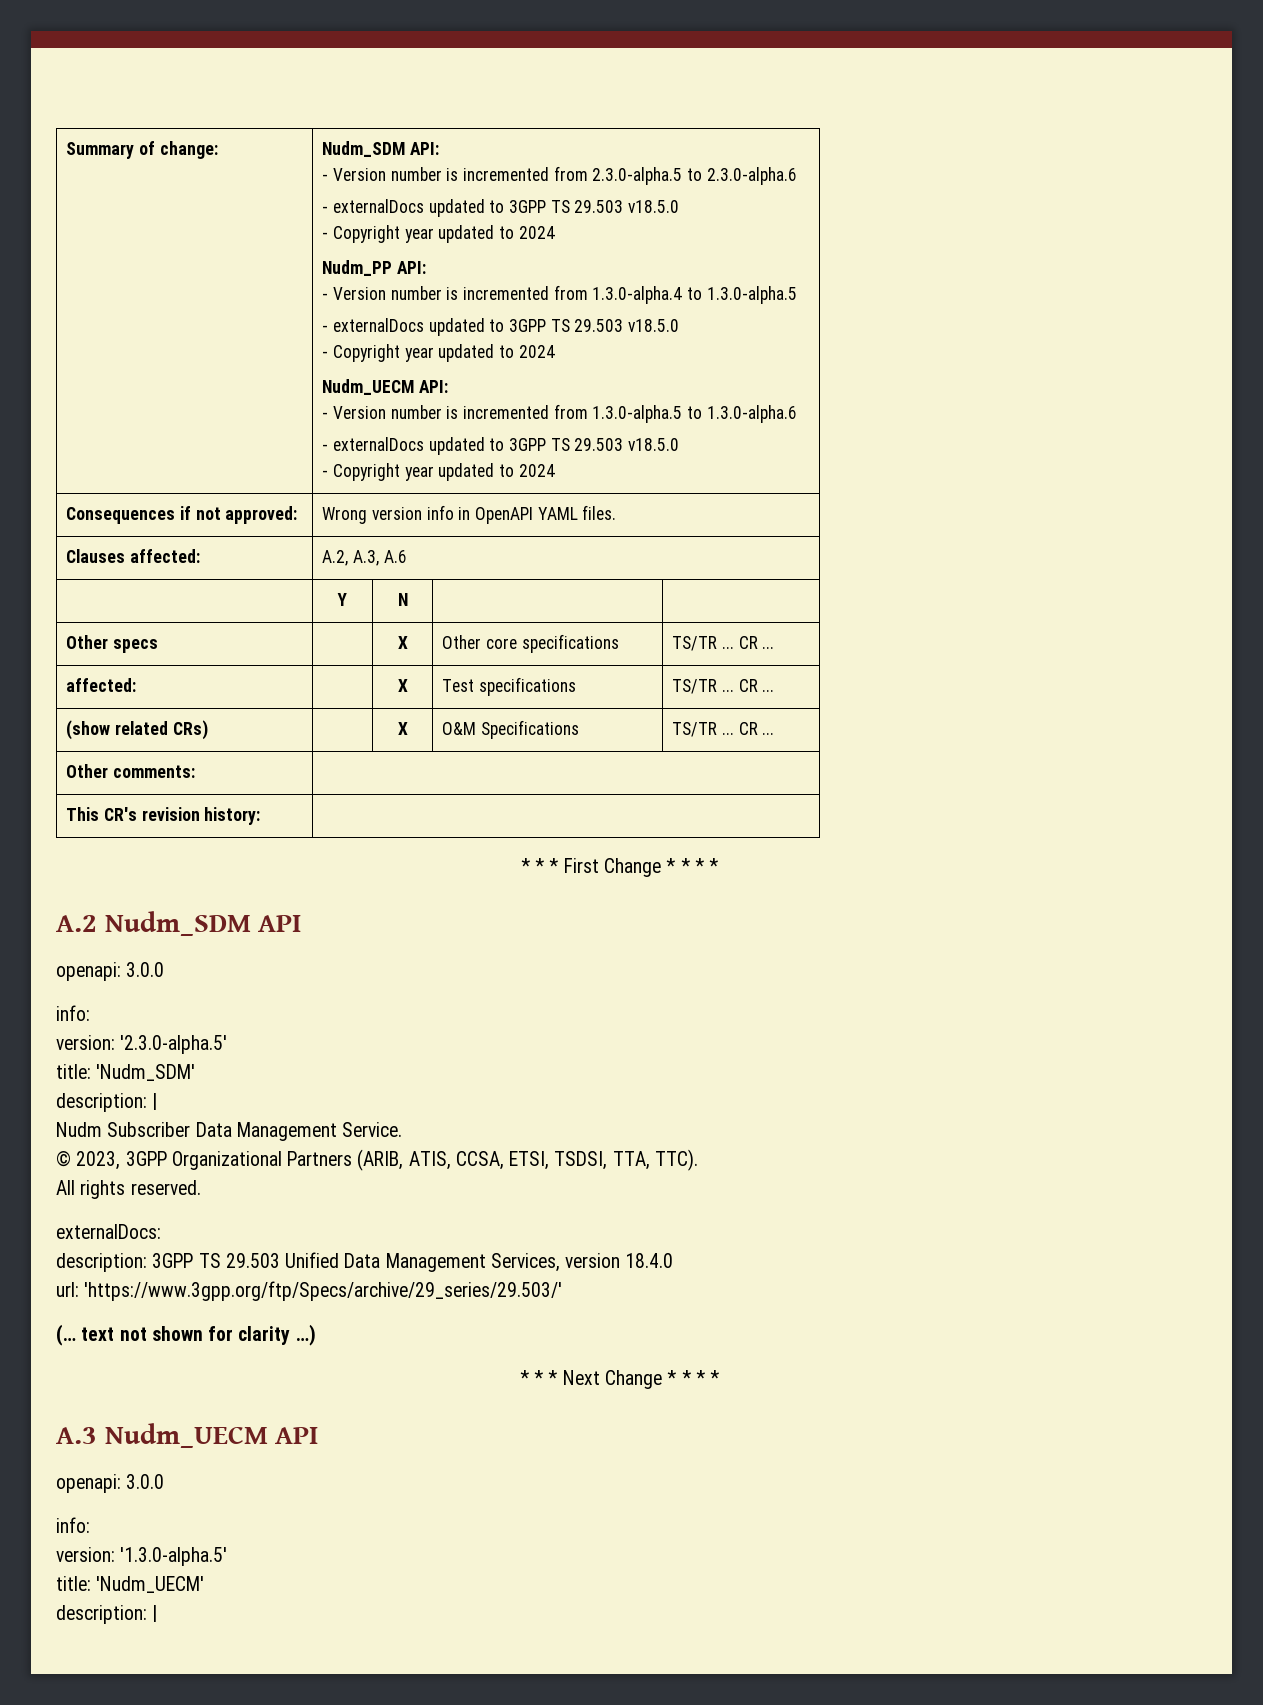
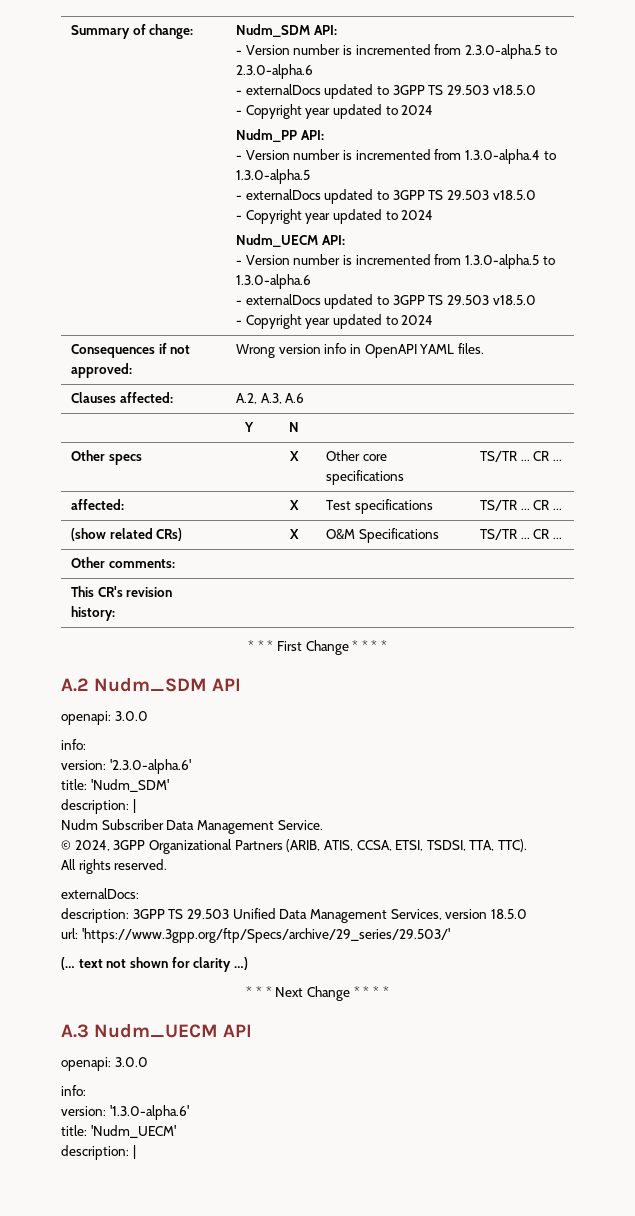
- version: '2.3.0-alpha.5'
+ version: '2.3.0-alpha.6'
- © 2023, 3GPP Organizational Partners (ARIB, ATIS, CCSA, ETSI, TSDSI, TTA, TTC).
+ © 2024, 3GPP Organizational Partners (ARIB, ATIS, CCSA, ETSI, TSDSI, TTA, TTC).
- description: 3GPP TS 29.503 Unified Data Management Services, version 18.4.0
+ description: 3GPP TS 29.503 Unified Data Management Services, version 18.5.0
- version: '1.3.0-alpha.5'
+ version: '1.3.0-alpha.6'

